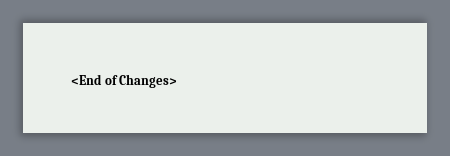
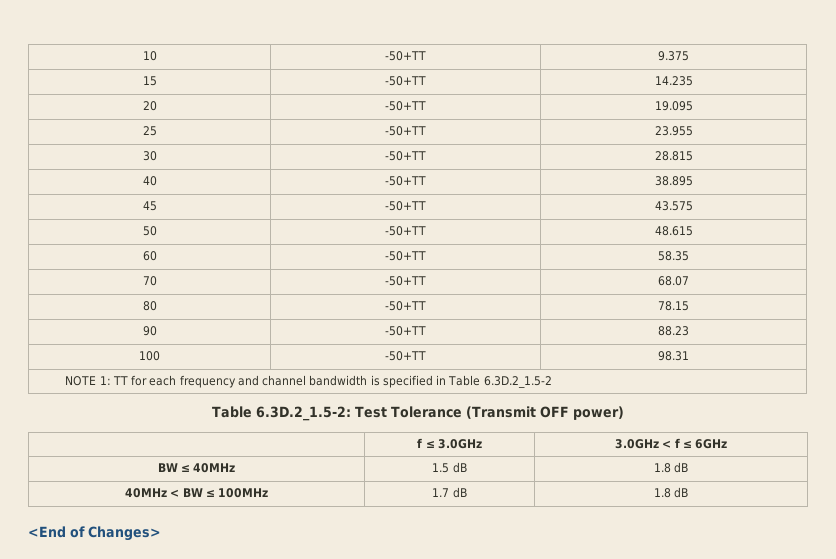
+ 10 | -50+TT | 9.375
+ 15 | -50+TT | 14.235
+ 20 | -50+TT | 19.095
+ 25 | -50+TT | 23.955
+ 30 | -50+TT | 28.815
+ 40 | -50+TT | 38.895
+ 45 | -50+TT | 43.575
+ 50 | -50+TT | 48.615
+ 60 | -50+TT | 58.35
+ 70 | -50+TT | 68.07
+ 80 | -50+TT | 78.15
+ 90 | -50+TT | 88.23
+ 100 | -50+TT | 98.31
+ NOTE 1: TT for each frequency and channel bandwidth is specified in Table 6.3D.2_1.5-2
+ Table 6.3D.2_1.5-2: Test Tolerance (Transmit OFF power)
+ | f ≤ 3.0GHz | 3.0GHz < f ≤ 6GHz
+ BW ≤ 40MHz | 1.5 dB | 1.8 dB
+ 40MHz < BW ≤ 100MHz | 1.7 dB | 1.8 dB

